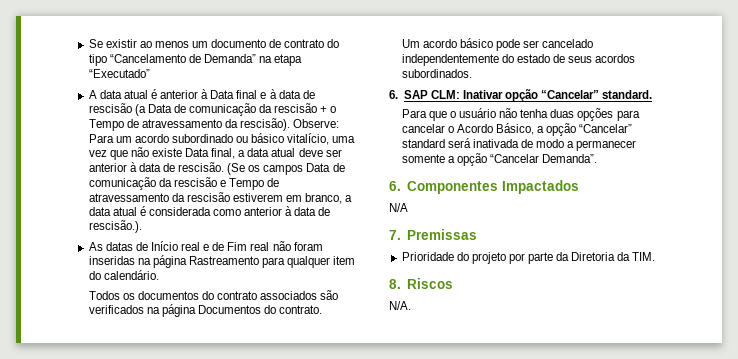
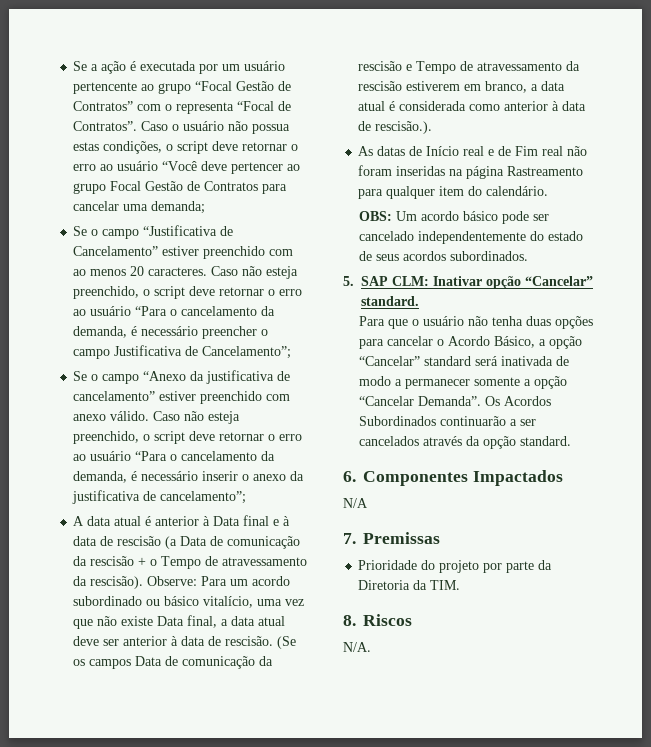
- Se existir ao menos um documento de contrato do tipo “Cancelamento de Demanda” na etapa “Executado”
+ Se a ação é executada por um usuário pertencente ao grupo “Focal Gestão de Contratos” com o representa “Focal de Contratos”. Caso o usuário não possua estas condições, o script deve retornar o erro ao usuário “Você deve pertencer ao grupo Focal Gestão de Contratos para cancelar uma demanda;
+ Se o campo “Justificativa de Cancelamento” estiver preenchido com ao menos 20 caracteres. Caso não esteja preenchido, o script deve retornar o erro ao usuário “Para o cancelamento da demanda, é necessário preencher o campo Justificativa de Cancelamento”;
+ Se o campo “Anexo da justificativa de cancelamento” estiver preenchido com anexo válido. Caso não esteja preenchido, o script deve retornar o erro ao usuário “Para o cancelamento da demanda, é necessário inserir o anexo da justificativa de cancelamento”;
- Todos os documentos do contrato associados são verificados na página Documentos do contrato.
- Um acordo básico pode ser cancelado independentemente do estado de seus acordos subordinados.
+ OBS: Um acordo básico pode ser cancelado independentemente do estado de seus acordos subordinados.
- 6. SAP CLM: Inativar opção “Cancelar” standard.
+ 5. SAP CLM: Inativar opção “Cancelar” standard.
+ Os Acordos Subordinados continuarão a ser cancelados através da opção standard.

